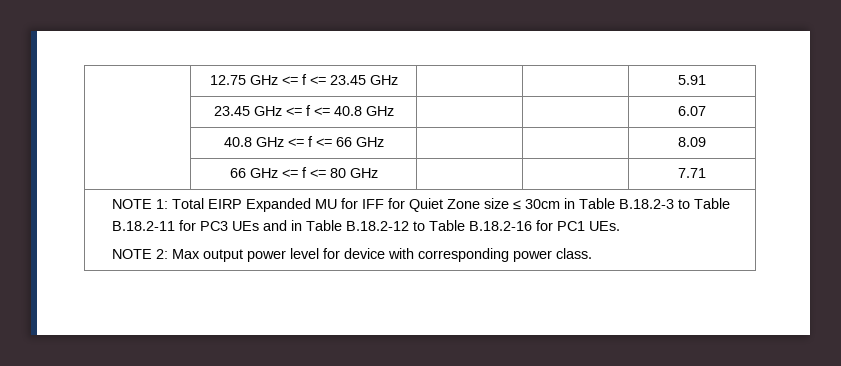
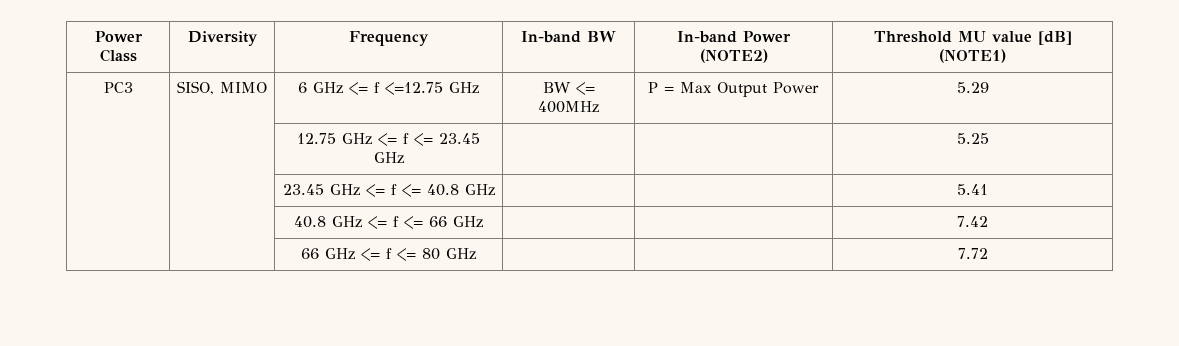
- | 12.75 GHz <= f <= 23.45 GHz | | | 5.91
- | 23.45 GHz <= f <= 40.8 GHz | | | 6.07
- | 40.8 GHz <= f <= 66 GHz | | | 8.09
- | 66 GHz <= f <= 80 GHz | | | 7.71
- NOTE 1: Total EIRP Expanded MU for IFF for Quiet Zone size ≤ 30cm in Table B.18.2-3 to Table B.18.2-11 for PC3 UEs and in Table B.18.2-12 to Table B.18.2-16 for PC1 UEs.
- NOTE 2: Max output power level for device with corresponding power class.
+ Power Class | Diversity | Frequency | In-band BW | In-band Power (NOTE2) | Threshold MU value [dB] (NOTE1)
+ PC3 | SISO, MIMO | 6 GHz <= f <=12.75 GHz | BW <= 400MHz | P = Max Output Power | 5.29
+ | | 12.75 GHz <= f <= 23.45 GHz | | | 5.25
+ | | 23.45 GHz <= f <= 40.8 GHz | | | 5.41
+ | | 40.8 GHz <= f <= 66 GHz | | | 7.42
+ | | 66 GHz <= f <= 80 GHz | | | 7.72

